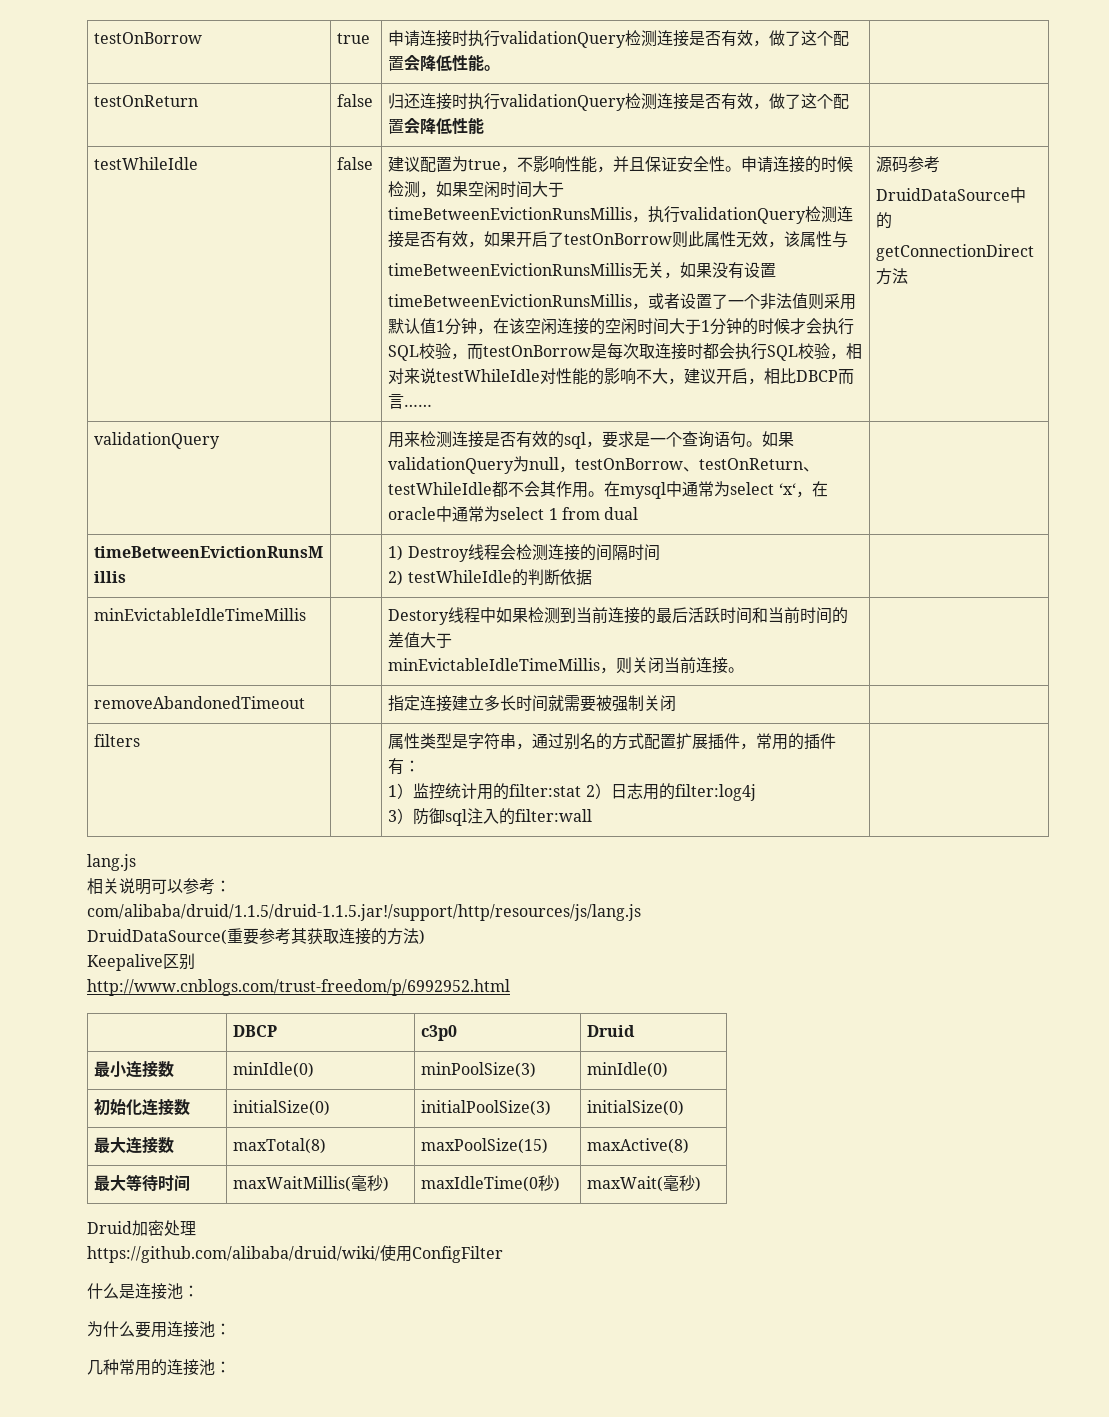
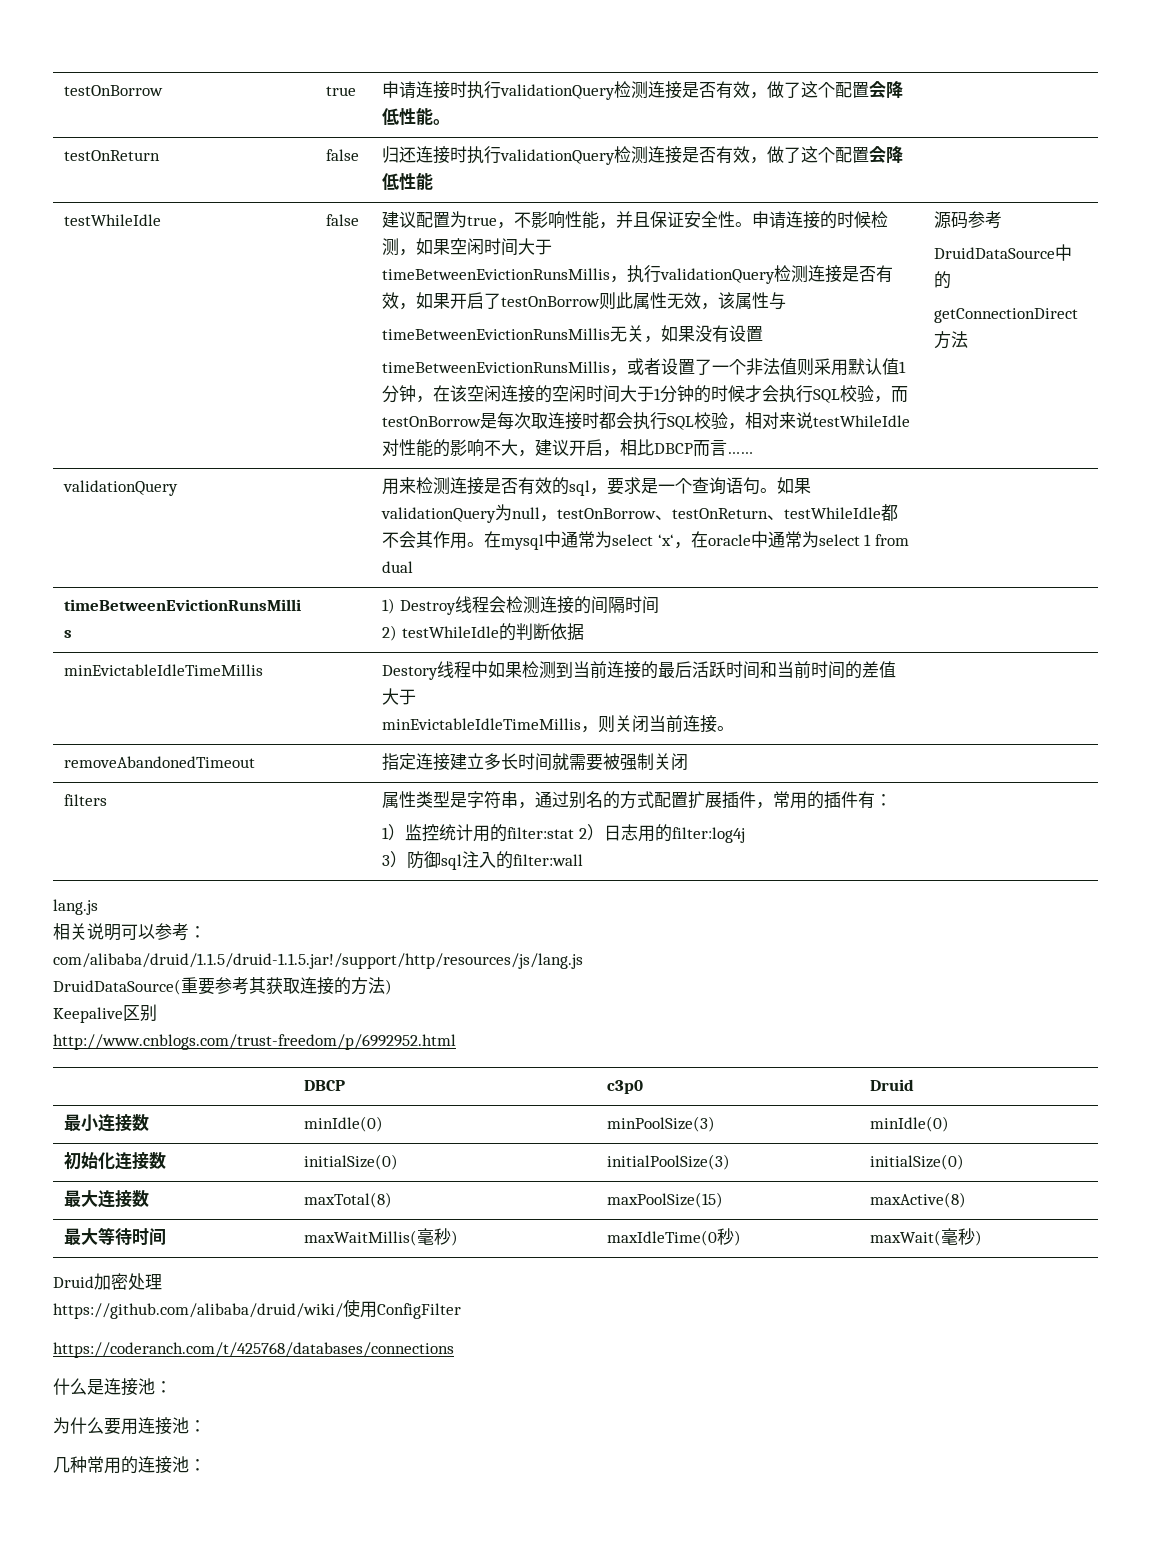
+ https://coderanch.com/t/425768/databases/connections

